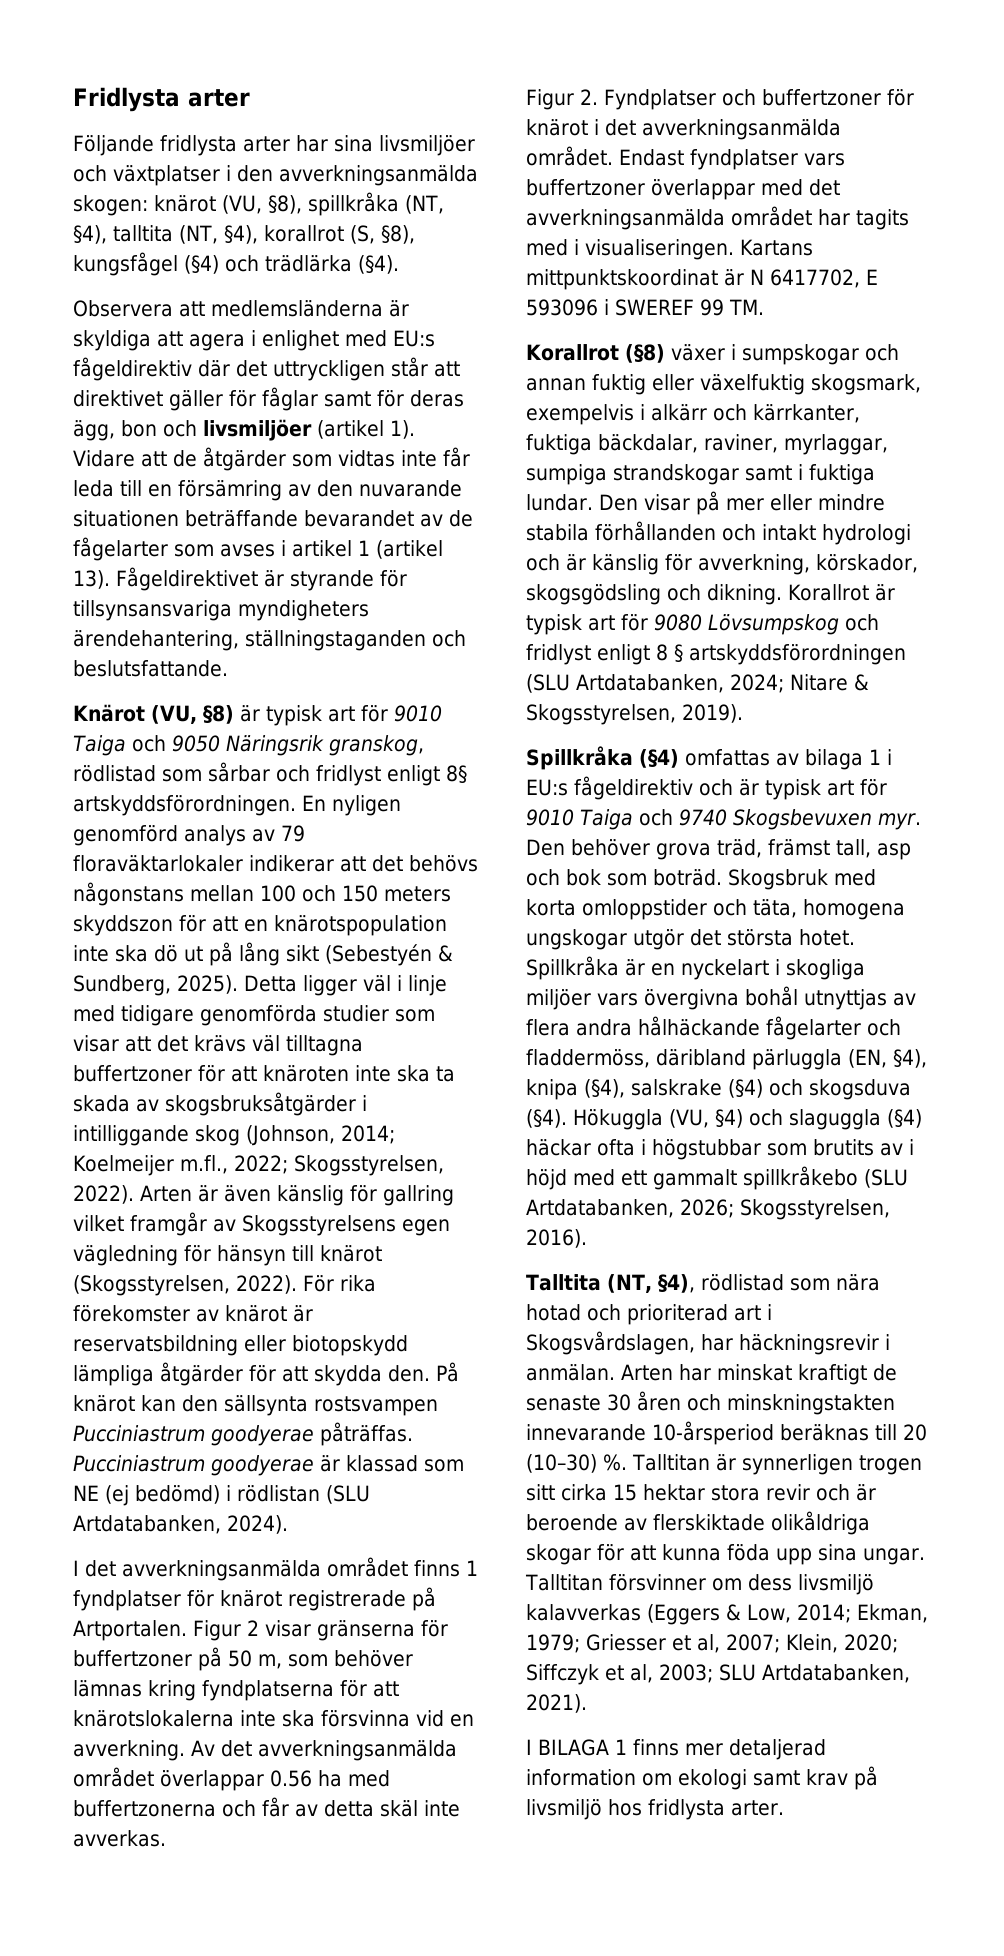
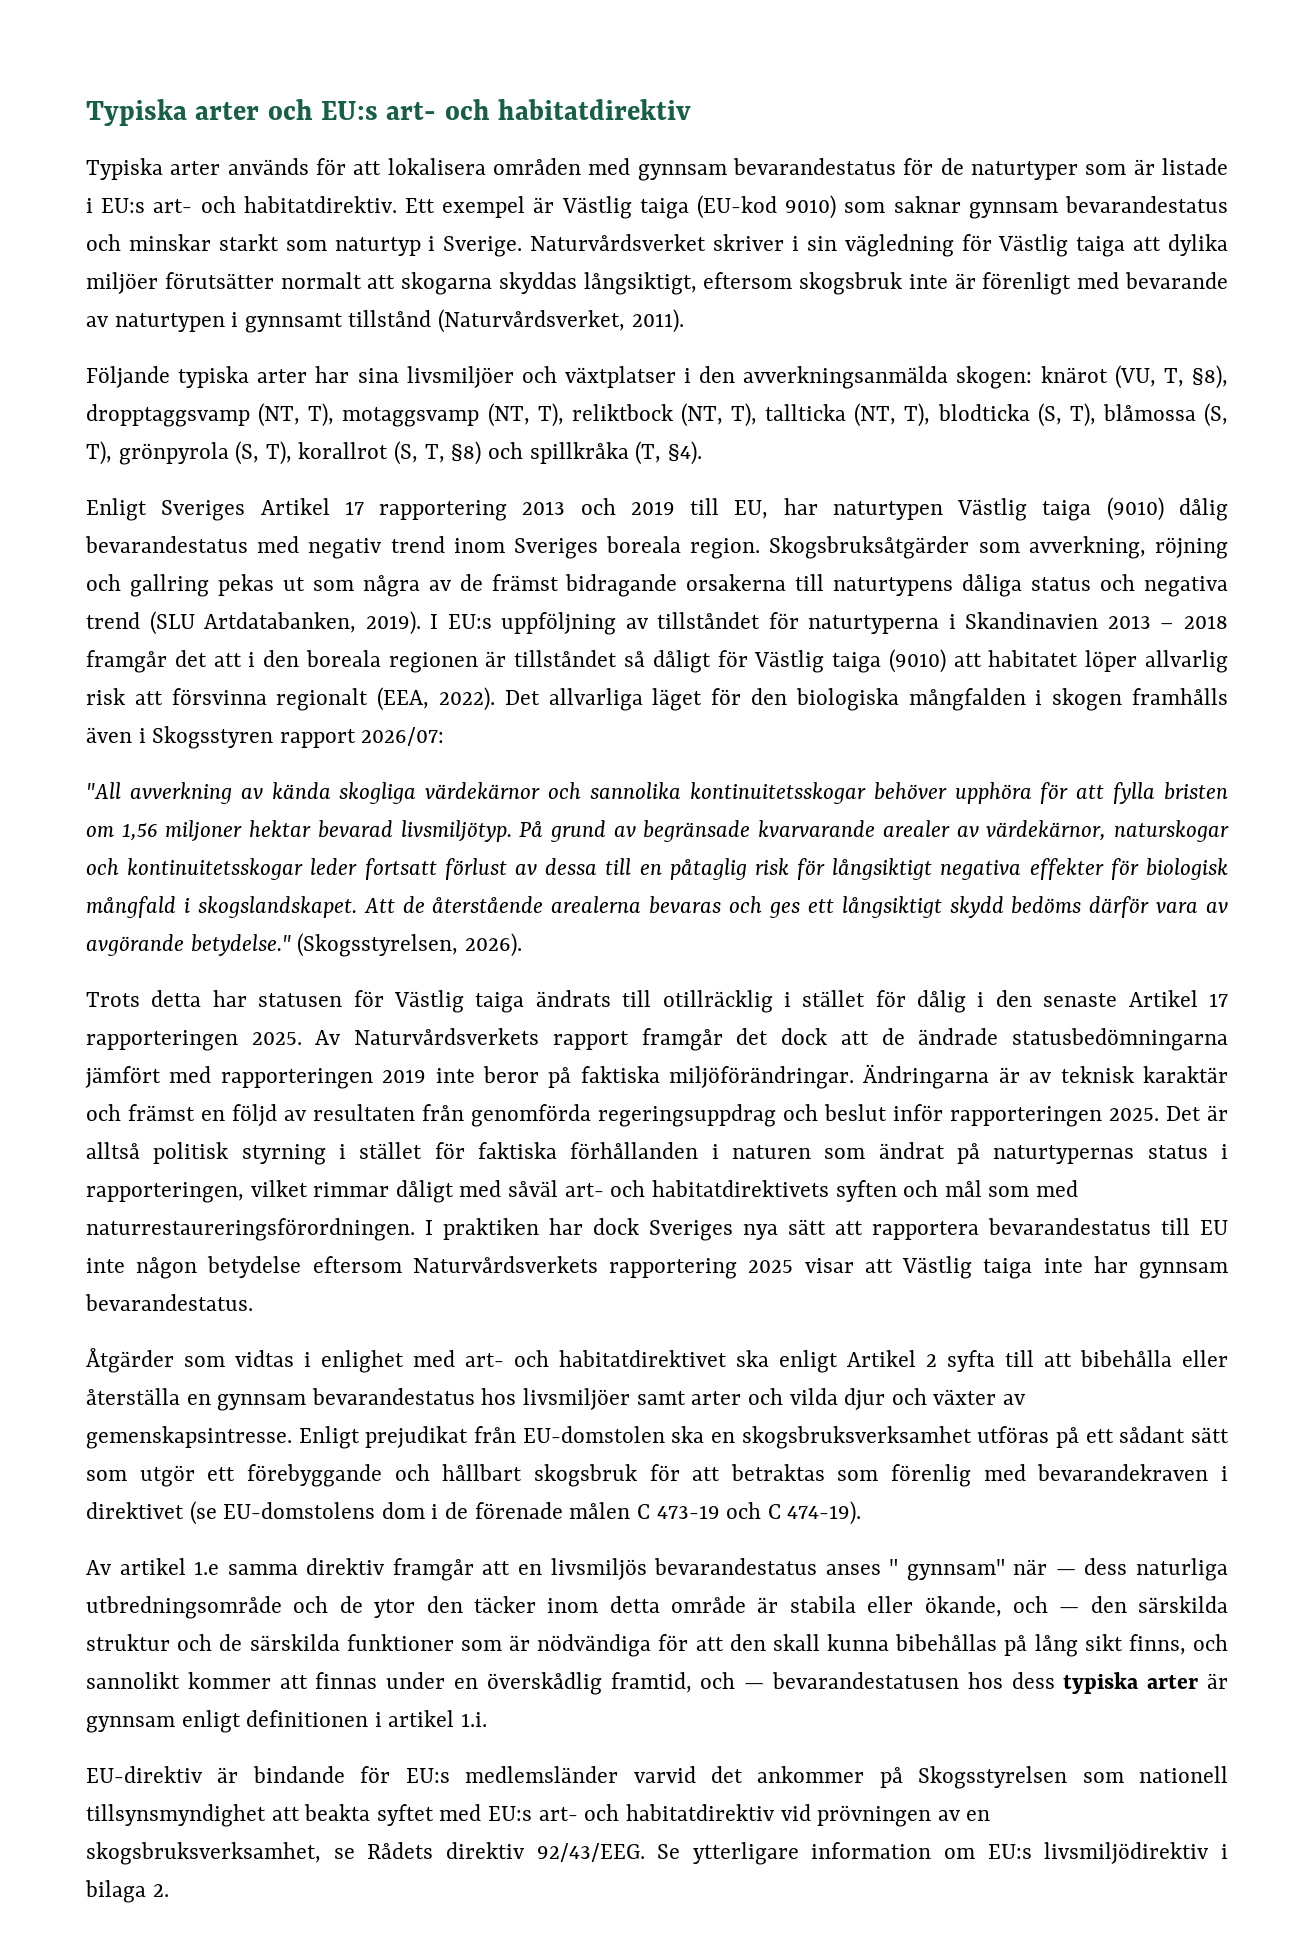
- Fridlysta arter
+ Typiska arter och EU:s art- och habitatdirektiv
+ Typiska arter används för att lokalisera områden med gynnsam bevarandestatus för de naturtyper som är listade i EU:s art- och habitatdirektiv. Ett exempel är Västlig taiga (EU-kod 9010) som saknar gynnsam bevarandestatus och minskar starkt som naturtyp i Sverige. Naturvårdsverket skriver i sin vägledning för Västlig taiga att dylika miljöer förutsätter normalt att skogarna skyddas långsiktigt, eftersom skogsbruk inte är förenligt med bevarande av naturtypen i gynnsamt tillstånd (Naturvårdsverket, 2011).
- Följande fridlysta arter har sina livsmiljöer och växtplatser i den avverkningsanmälda skogen: knärot (VU, §8), spillkråka (NT, §4), talltita (NT, §4), korallrot (S, §8), kungsfågel (§4) och trädlärka (§4).
- Observera att medlemsländerna är skyldiga att agera i enlighet med EU:s fågeldirektiv där det uttryckligen står att direktivet gäller för fåglar samt för deras ägg, bon och livsmiljöer (artikel 1). Vidare att de åtgärder som vidtas inte får leda till en försämring av den nuvarande situationen beträffande bevarandet av de fågelarter som avses i artikel 1 (artikel 13). Fågeldirektivet är styrande för tillsynsansvariga myndigheters ärendehantering, ställningstaganden och beslutsfattande.
- Knärot (VU, §8) är typisk art för 9010 Taiga och 9050 Näringsrik granskog, rödlistad som sårbar och fridlyst enligt 8§ artskyddsförordningen. En nyligen genomförd analys av 79 floraväktarlokaler indikerar att det behövs någonstans mellan 100 och 150 meters skyddszon för att en knärotspopulation inte ska dö ut på lång sikt (Sebestyén & Sundberg, 2025). Detta ligger väl i linje med tidigare genomförda studier som visar att det krävs väl tilltagna buffertzoner för att knäroten inte ska ta skada av skogsbruksåtgärder i intilliggande skog (Johnson, 2014; Koelmeijer m.fl., 2022; Skogsstyrelsen, 2022). Arten är även känslig för gallring vilket framgår av Skogsstyrelsens egen vägledning för hänsyn till knärot (Skogsstyrelsen, 2022). För rika förekomster av knärot är reservatsbildning eller biotopskydd lämpliga åtgärder för att skydda den. På knärot kan den sällsynta rostsvampen Pucciniastrum goodyerae påträffas. Pucciniastrum goodyerae är klassad som NE (ej bedömd) i rödlistan (SLU Artdatabanken, 2024).
- I det avverkningsanmälda området finns 1 fyndplatser för knärot registrerade på Artportalen. Figur 2 visar gränserna för buffertzoner på 50 m, som behöver lämnas kring fyndplatserna för att knärotslokalerna inte ska försvinna vid en avverkning. Av det avverkningsanmälda området överlappar 0.56 ha med buffertzonerna och får av detta skäl inte avverkas.
- Figur 2. Fyndplatser och buffertzoner för knärot i det avverkningsanmälda området. Endast fyndplatser vars buffertzoner överlappar med det avverkningsanmälda området har tagits med i visualiseringen. Kartans mittpunktskoordinat är N 6417702, E 593096 i SWEREF 99 TM.
- Korallrot (§8) växer i sumpskogar och annan fuktig eller växelfuktig skogsmark, exempelvis i alkärr och kärrkanter, fuktiga bäckdalar, raviner, myrlaggar, sumpiga strandskogar samt i fuktiga lundar. Den visar på mer eller mindre stabila förhållanden och intakt hydrologi och är känslig för avverkning, körskador, skogsgödsling och dikning. Korallrot är typisk art för 9080 Lövsumpskog och fridlyst enligt 8 § artskyddsförordningen (SLU Artdatabanken, 2024; Nitare & Skogsstyrelsen, 2019).
- Spillkråka (§4) omfattas av bilaga 1 i EU:s fågeldirektiv och är typisk art för 9010 Taiga och 9740 Skogsbevuxen myr. Den behöver grova träd, främst tall, asp och bok som boträd. Skogsbruk med korta omloppstider och täta, homogena ungskogar utgör det största hotet. Spillkråka är en nyckelart i skogliga miljöer vars övergivna bohål utnyttjas av flera andra hålhäckande fågelarter och fladdermöss, däribland pärluggla (EN, §4), knipa (§4), salskrake (§4) och skogsduva (§4). Hökuggla (VU, §4) och slaguggla (§4) häckar ofta i högstubbar som brutits av i höjd med ett gammalt spillkråkebo (SLU Artdatabanken, 2026; Skogsstyrelsen, 2016).
- Talltita (NT, §4), rödlistad som nära hotad och prioriterad art i Skogsvårdslagen, har häckningsrevir i anmälan. Arten har minskat kraftigt de senaste 30 åren och minskningstakten innevarande 10-årsperiod beräknas till 20 (10–30) %. Talltitan är synnerligen trogen sitt cirka 15 hektar stora revir och är beroende av flerskiktade olikåldriga skogar för att kunna föda upp sina ungar. Talltitan försvinner om dess livsmiljö kalavverkas (Eggers & Low, 2014; Ekman, 1979; Griesser et al, 2007; Klein, 2020; Siffczyk et al, 2003; SLU Artdatabanken, 2021).
- I BILAGA 1 finns mer detaljerad information om ekologi samt krav på livsmiljö hos fridlysta arter.
+ Följande typiska arter har sina livsmiljöer och växtplatser i den avverkningsanmälda skogen: knärot (VU, T, §8), dropptaggsvamp (NT, T), motaggsvamp (NT, T), reliktbock (NT, T), tallticka (NT, T), blodticka (S, T), blåmossa (S, T), grönpyrola (S, T), korallrot (S, T, §8) och spillkråka (T, §4).
+ Enligt Sveriges Artikel 17 rapportering 2013 och 2019 till EU, har naturtypen Västlig taiga (9010) dålig bevarandestatus med negativ trend inom Sveriges boreala region. Skogsbruksåtgärder som avverkning, röjning och gallring pekas ut som några av de främst bidragande orsakerna till naturtypens dåliga status och negativa trend (SLU Artdatabanken, 2019). I EU:s uppföljning av tillståndet för naturtyperna i Skandinavien 2013 – 2018 framgår det att i den boreala regionen är tillståndet så dåligt för Västlig taiga (9010) att habitatet löper allvarlig risk att försvinna regionalt (EEA, 2022). Det allvarliga läget för den biologiska mångfalden i skogen framhålls även i Skogsstyren rapport 2026/07:
+ "All avverkning av kända skogliga värdekärnor och sannolika kontinuitetsskogar behöver upphöra för att fylla bristen om 1,56 miljoner hektar bevarad livsmiljötyp. På grund av begränsade kvarvarande arealer av värdekärnor, naturskogar och kontinuitetsskogar leder fortsatt förlust av dessa till en påtaglig risk för långsiktigt negativa effekter för biologisk mångfald i skogslandskapet. Att de återstående arealerna bevaras och ges ett långsiktigt skydd bedöms därför vara av avgörande betydelse." (Skogsstyrelsen, 2026).
+ Trots detta har statusen för Västlig taiga ändrats till otillräcklig i stället för dålig i den senaste Artikel 17 rapporteringen 2025. Av Naturvårdsverkets rapport framgår det dock att de ändrade statusbedömningarna jämfört med rapporteringen 2019 inte beror på faktiska miljöförändringar. Ändringarna är av teknisk karaktär och främst en följd av resultaten från genomförda regeringsuppdrag och beslut inför rapporteringen 2025. Det är alltså politisk styrning i stället för faktiska förhållanden i naturen som ändrat på naturtypernas status i rapporteringen, vilket rimmar dåligt med såväl art- och habitatdirektivets syften och mål som med naturrestaureringsförordningen. I praktiken har dock Sveriges nya sätt att rapportera bevarandestatus till EU inte någon betydelse eftersom Naturvårdsverkets rapportering 2025 visar att Västlig taiga inte har gynnsam bevarandestatus.
+ Åtgärder som vidtas i enlighet med art- och habitatdirektivet ska enligt Artikel 2 syfta till att bibehålla eller återställa en gynnsam bevarandestatus hos livsmiljöer samt arter och vilda djur och växter av gemenskapsintresse. Enligt prejudikat från EU-domstolen ska en skogsbruksverksamhet utföras på ett sådant sätt som utgör ett förebyggande och hållbart skogsbruk för att betraktas som förenlig med bevarandekraven i direktivet (se EU-domstolens dom i de förenade målen C 473-19 och C 474-19).
+ Av artikel 1.e samma direktiv framgår att en livsmiljös bevarandestatus anses " gynnsam" när — dess naturliga utbredningsområde och de ytor den täcker inom detta område är stabila eller ökande, och — den särskilda struktur och de särskilda funktioner som är nödvändiga för att den skall kunna bibehållas på lång sikt finns, och sannolikt kommer att finnas under en överskådlig framtid, och — bevarandestatusen hos dess typiska arter är gynnsam enligt definitionen i artikel 1.i.
+ EU-direktiv är bindande för EU:s medlemsländer varvid det ankommer på Skogsstyrelsen som nationell tillsynsmyndighet att beakta syftet med EU:s art- och habitatdirektiv vid prövningen av en skogsbruksverksamhet, se Rådets direktiv 92/43/EEG. Se ytterligare information om EU:s livsmiljödirektiv i bilaga 2.

